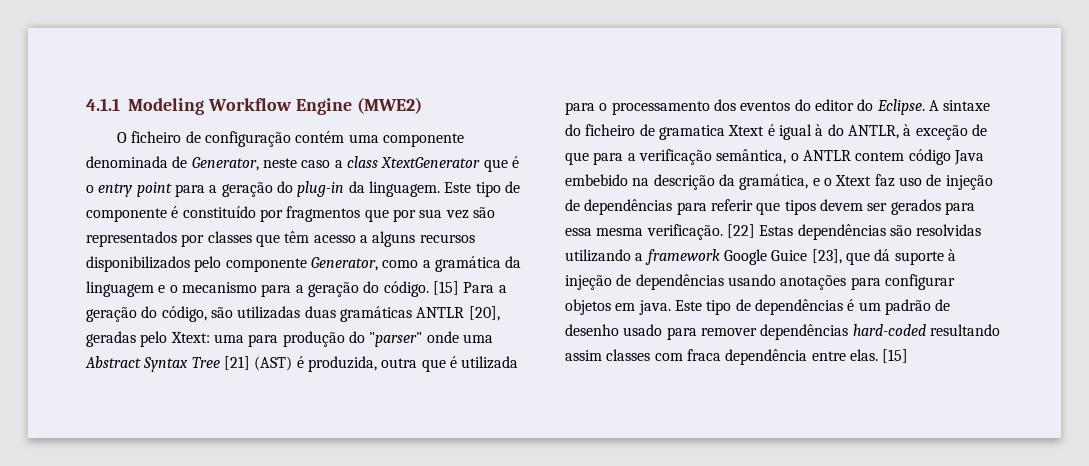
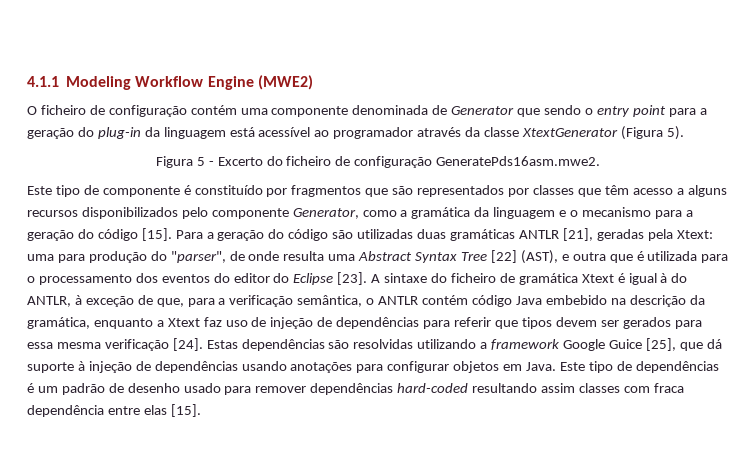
- O ficheiro de configuração contém uma componente denominada de Generator, neste caso a class XtextGenerator que é o entry point para a geração do plug-in da linguagem. Este tipo de componente é constituído por fragmentos que por sua vez são representados por classes que têm acesso a alguns recursos disponibilizados pelo componente Generator, como a gramática da linguagem e o mecanismo para a geração do código. [15] Para a geração do código, são utilizadas duas gramáticas ANTLR [20], geradas pelo Xtext:
+ O ficheiro de configuração contém uma componente denominada de Generator que sendo o entry point para a geração do plug-in da linguagem está acessível ao programador através da classe XtextGenerator (Figura 5).
+ Figura 5 - Excerto do ficheiro de configuração GeneratePds16asm.mwe2.
+ Este tipo de componente é constituído por fragmentos que são representados por classes que têm acesso a alguns recursos disponibilizados pelo componente Generator, como a gramática da linguagem e o mecanismo para a geração do código [15]. Para a geração do código são utilizadas duas gramáticas ANTLR [21], geradas pela Xtext:
- uma para produção do "parser" onde uma Abstract Syntax Tree [21] (AST) é produzida, outra que é utilizada para o processamento dos eventos do editor do Eclipse.
+ uma para produção do "parser", de onde resulta uma Abstract Syntax Tree [22] (AST), e outra que é utilizada para o processamento dos eventos do editor do Eclipse [23].
- A sintaxe do ficheiro de gramatica Xtext é igual à do ANTLR, à exceção de que para a verificação semântica, o ANTLR contem código Java embebido na descrição da gramática, e o Xtext faz uso de injeção de dependências para referir que tipos devem ser gerados para essa mesma verificação. [22] Estas dependências são resolvidas utilizando a framework Google Guice [23], que dá suporte à injeção de dependências usando anotações para configurar objetos em java.
+ A sintaxe do ficheiro de gramática Xtext é igual à do ANTLR, à exceção de que, para a verificação semântica, o ANTLR contém código Java embebido na descrição da gramática, enquanto a Xtext faz uso de injeção de dependências para referir que tipos devem ser gerados para essa mesma verificação [24]. Estas dependências são resolvidas utilizando a framework Google Guice [25], que dá suporte à injeção de dependências usando anotações para configurar objetos em Java.
- Este tipo de dependências é um padrão de desenho usado para remover dependências hard-coded resultando assim classes com fraca dependência entre elas. [15]
+ Este tipo de dependências é um padrão de desenho usado para remover dependências hard-coded resultando assim classes com fraca dependência entre elas [15].

